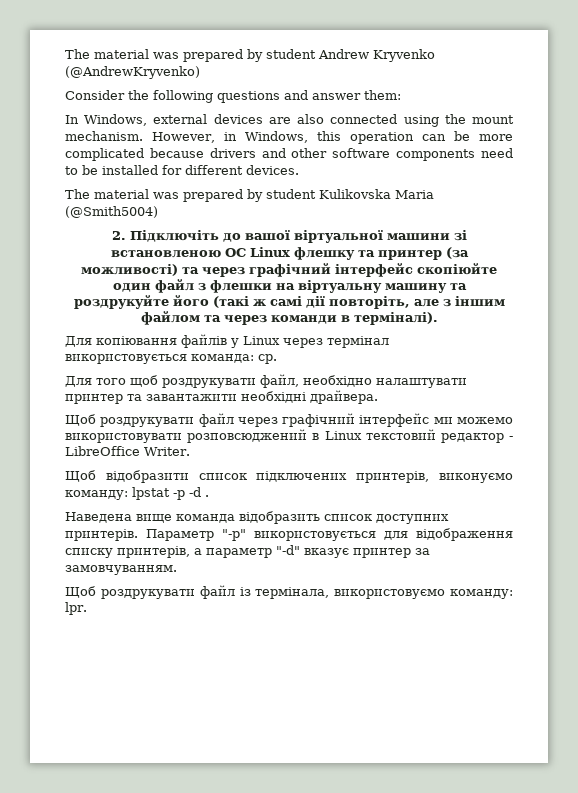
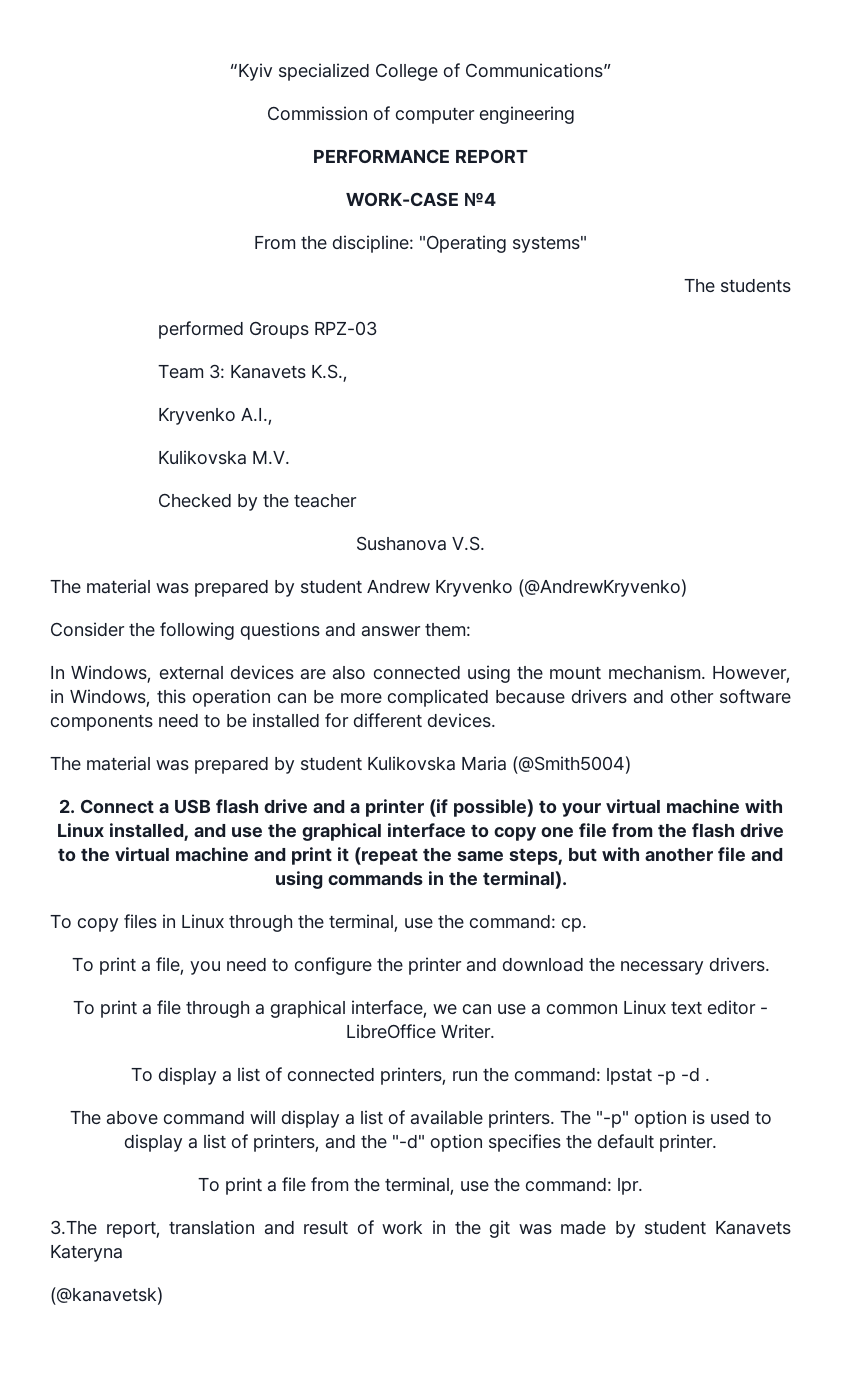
+ “Kyiv specialized College of Communications”
+ Commission of computer engineering
+ PERFORMANCE REPORT
+ WORK-CASE №4
+ From the discipline: "Operating systems"
+ The students
+ performed Groups RPZ-03
+ Team 3: Kanavets K.S.,
+ Kryvenko A.I.,
+ Kulikovska M.V.
+ Checked by the teacher
+ Sushanova V.S.
- 2. Підключіть до вашої віртуальної машини зі встановленою ОС Linux флешку та принтер (за можливості) та через графічний інтерфейс скопіюйте один файл з флешки на віртуальну машину та роздрукуйте його (такі ж самі дії повторіть, але з іншим файлом та через команди в терміналі).
- Для копіювання файлів у Linux через термінал використовується команда: cp.
- Для того щоб роздрукувати файл, необхідно налаштувати принтер та завантажити необхідні драйвера.
- Щоб роздрукувати файл через графічний інтерфейс ми можемо використовувати розповсюджений в Linux текстовий редактор - LibreOffice Writer.
- Щоб відобразити список підключених принтерів, виконуємо команду: lpstat -p -d .
- Наведена вище команда відобразить список доступних принтерів. Параметр "-p" використовується для відображення списку принтерів, а параметр "-d" вказує принтер за замовчуванням.
- Щоб роздрукувати файл із термінала, використовуємо команду: lpr.
+ 2. Connect a USB flash drive and a printer (if possible) to your virtual machine with Linux installed, and use the graphical interface to copy one file from the flash drive to the virtual machine and print it (repeat the same steps, but with another file and using commands in the terminal).
+ To copy files in Linux through the terminal, use the command: cp.
+ To print a file, you need to configure the printer and download the necessary drivers.
+ To print a file through a graphical interface, we can use a common Linux text editor - LibreOffice Writer.
+ To display a list of connected printers, run the command: lpstat -p -d .
+ The above command will display a list of available printers. The "-p" option is used to display a list of printers, and the "-d" option specifies the default printer.
+ To print a file from the terminal, use the command: lpr.
+ 3.The report, translation and result of work in the git was made by student Kanavets Kateryna
+ (@kanavetsk)

